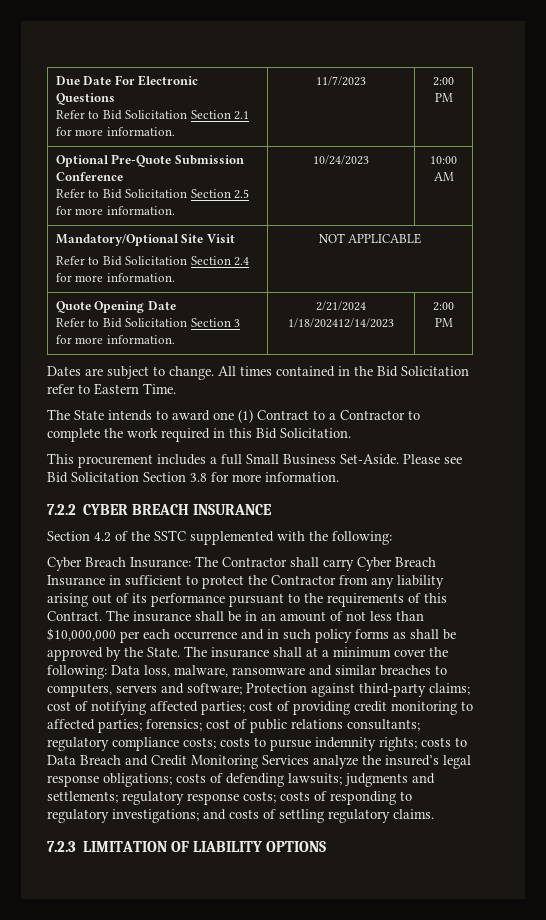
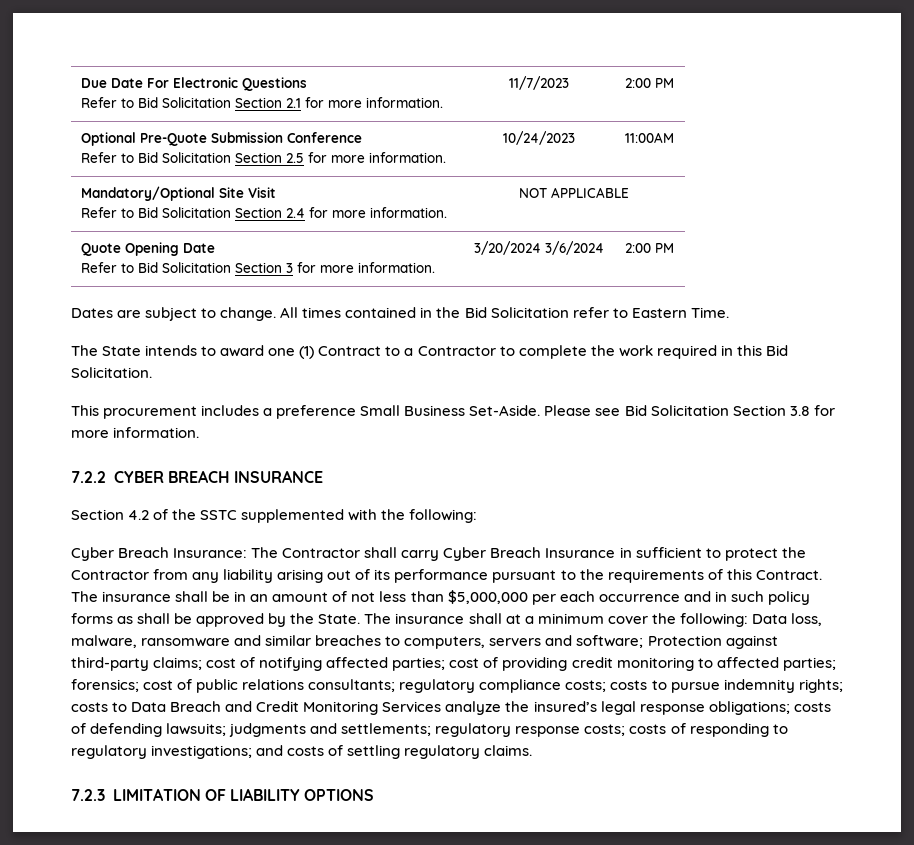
  Optional Pre-Quote Submission Conference
- Refer to Bid Solicitation Section 2.5 for more information. | 10/24/2023 | 10:00 AM
+ Refer to Bid Solicitation Section 2.5 for more information. | 10/24/2023 | 11:00AM
  Quote Opening Date
- Refer to Bid Solicitation Section 3 for more information. | 2/21/2024 1/18/202412/14/2023 | 2:00 PM
+ Refer to Bid Solicitation Section 3 for more information. | 3/20/2024 3/6/2024 | 2:00 PM
- This procurement includes a full Small Business Set-Aside.
+ This procurement includes a preference Small Business Set-Aside.
- The insurance shall be in an amount of not less than $10,000,000 per each occurrence and in such policy forms as shall be approved by the State.
+ The insurance shall be in an amount of not less than $5,000,000 per each occurrence and in such policy forms as shall be approved by the State.

